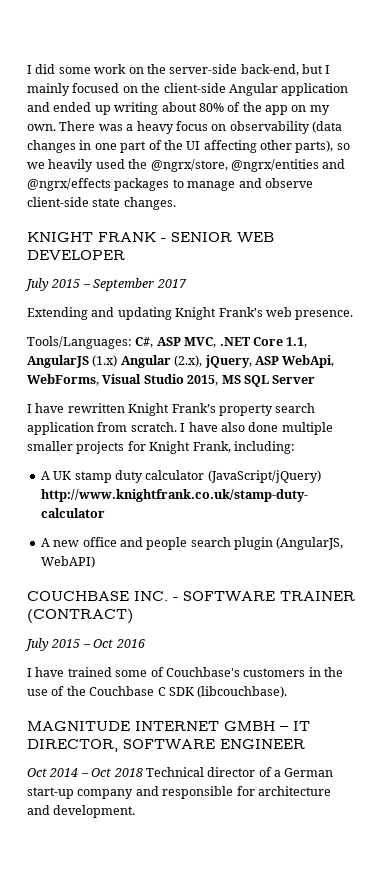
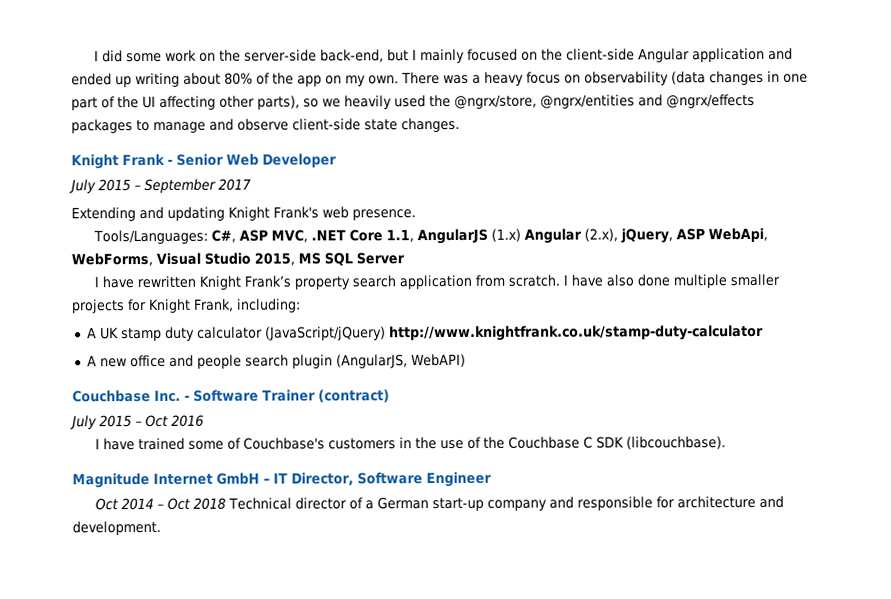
- KNIGHT FRANK - SENIOR WEB DEVELOPER
+ Knight Frank - Senior Web Developer
- COUCHBASE INC. - SOFTWARE TRAINER (CONTRACT)
+ Couchbase Inc. - Software Trainer (contract)
- MAGNITUDE INTERNET GMBH – IT DIRECTOR, SOFTWARE ENGINEER
+ Magnitude Internet GmbH – IT Director, Software Engineer

